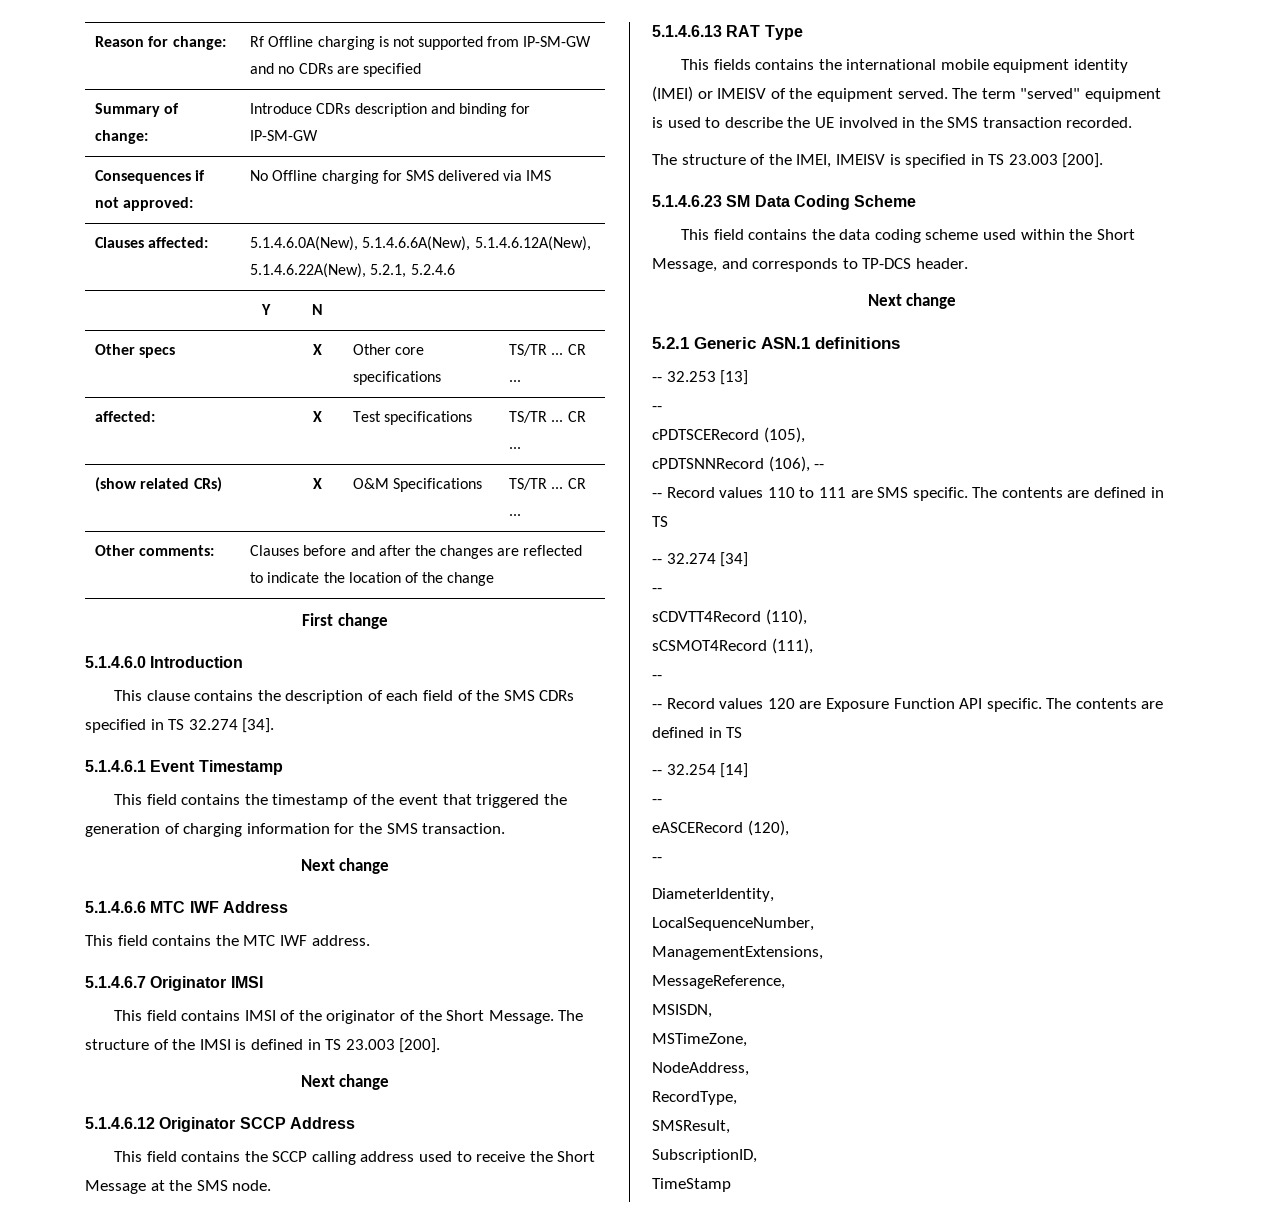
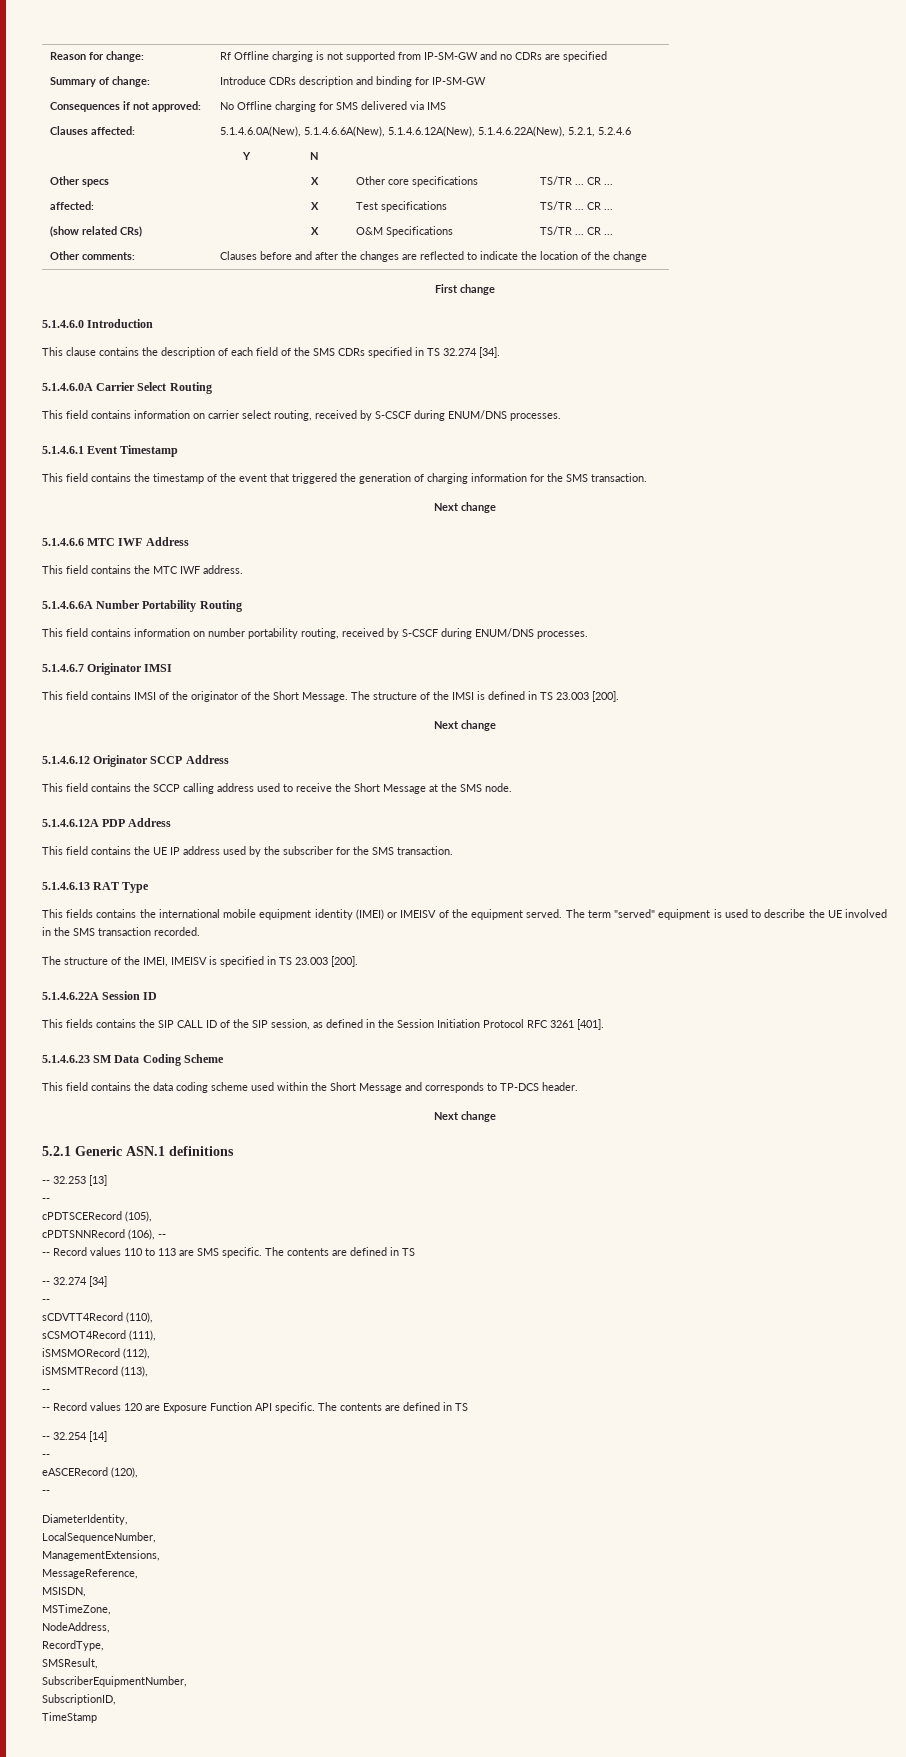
+ 5.1.4.6.0A Carrier Select Routing
+ This field contains information on carrier select routing, received by S-CSCF during ENUM/DNS processes.
+ 5.1.4.6.6A Number Portability Routing
+ This field contains information on number portability routing, received by S-CSCF during ENUM/DNS processes.
+ 5.1.4.6.12A PDP Address
+ This field contains the UE IP address used by the subscriber for the SMS transaction.
+ 5.1.4.6.22A Session ID
+ This fields contains the SIP CALL ID of the SIP session, as defined in the Session Initiation Protocol RFC 3261 [401].
- This field contains the data coding scheme used within the Short Message, and corresponds to TP-DCS header.
+ This field contains the data coding scheme used within the Short Message and corresponds to TP-DCS header.
- -- Record values 110 to 111 are SMS specific.
+ -- Record values 110 to 113 are SMS specific.
+ iSMSMORecord (112),
+ iSMSMTRecord (113),
+ SubscriberEquipmentNumber,

